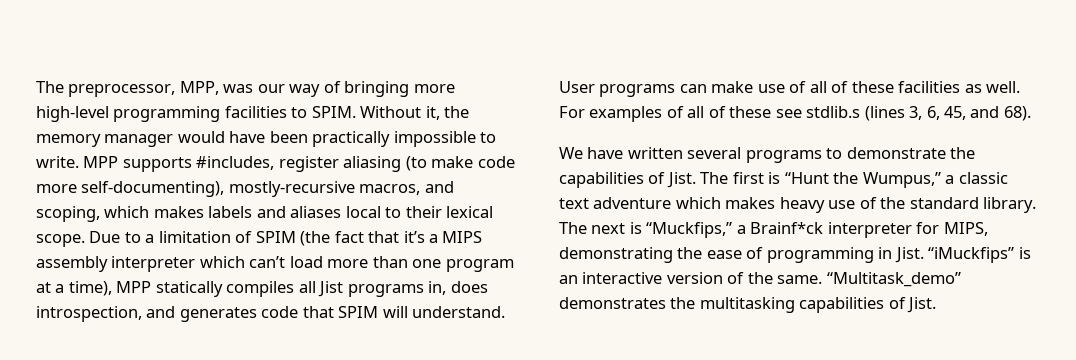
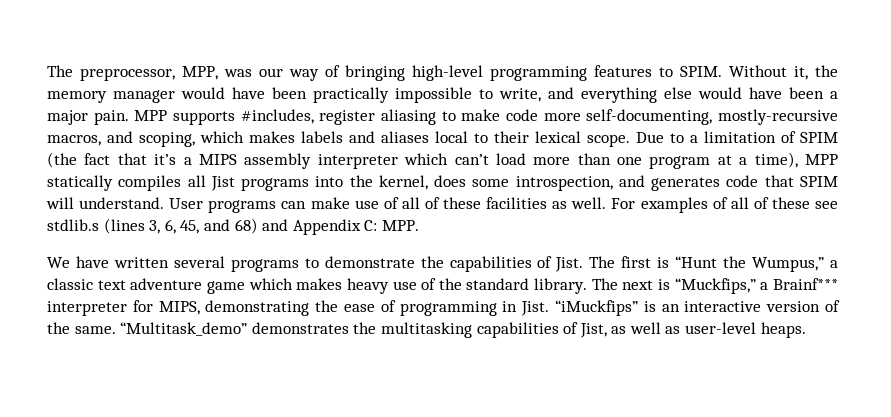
- The preprocessor, MPP, was our way of bringing more high-level programming facilities to SPIM.
+ The preprocessor, MPP, was our way of bringing high-level programming features to SPIM.
- Without it, the memory manager would have been practically impossible to write.
+ Without it, the memory manager would have been practically impossible to write, and everything else would have been a major pain.
- MPP supports #includes, register aliasing (to make code more self-documenting), mostly-recursive macros, and scoping, which makes labels and aliases local to their lexical scope.
+ MPP supports #includes, register aliasing to make code more self-documenting, mostly-recursive macros, and scoping, which makes labels and aliases local to their lexical scope.
- Due to a limitation of SPIM (the fact that it’s a MIPS assembly interpreter which can’t load more than one program at a time), MPP statically compiles all Jist programs in, does introspection, and generates code that SPIM will understand.
+ Due to a limitation of SPIM (the fact that it’s a MIPS assembly interpreter which can’t load more than one program at a time), MPP statically compiles all Jist programs into the kernel, does some introspection, and generates code that SPIM will understand.
- For examples of all of these see stdlib.s (lines 3, 6, 45, and 68).
+ For examples of all of these see stdlib.s (lines 3, 6, 45, and 68) and Appendix C: MPP.
- The first is “Hunt the Wumpus,” a classic text adventure which makes heavy use of the standard library.
+ The first is “Hunt the Wumpus,” a classic text adventure game which makes heavy use of the standard library.
- The next is “Muckfips,” a Brainf*ck interpreter for MIPS, demonstrating the ease of programming in Jist.
+ The next is “Muckfips,” a Brainf*** interpreter for MIPS, demonstrating the ease of programming in Jist.
- “Multitask_demo” demonstrates the multitasking capabilities of Jist.
+ “Multitask_demo” demonstrates the multitasking capabilities of Jist, as well as user-level heaps.

